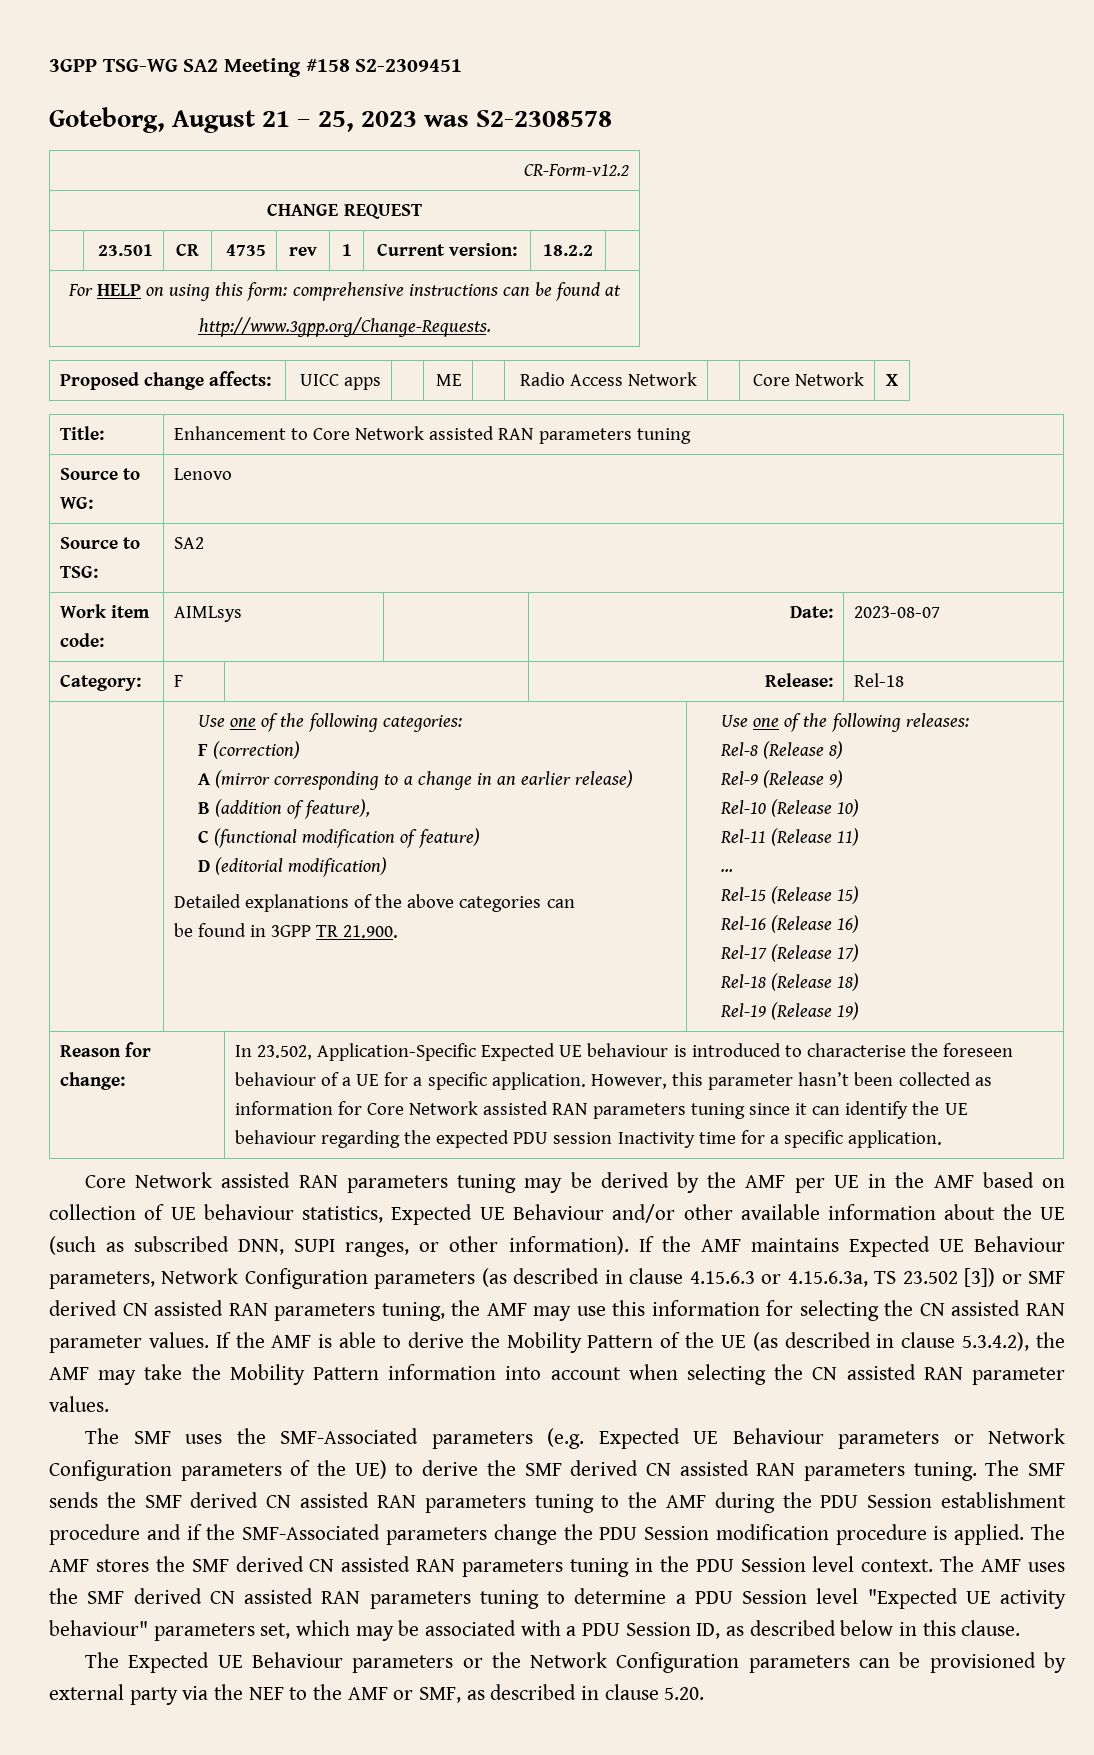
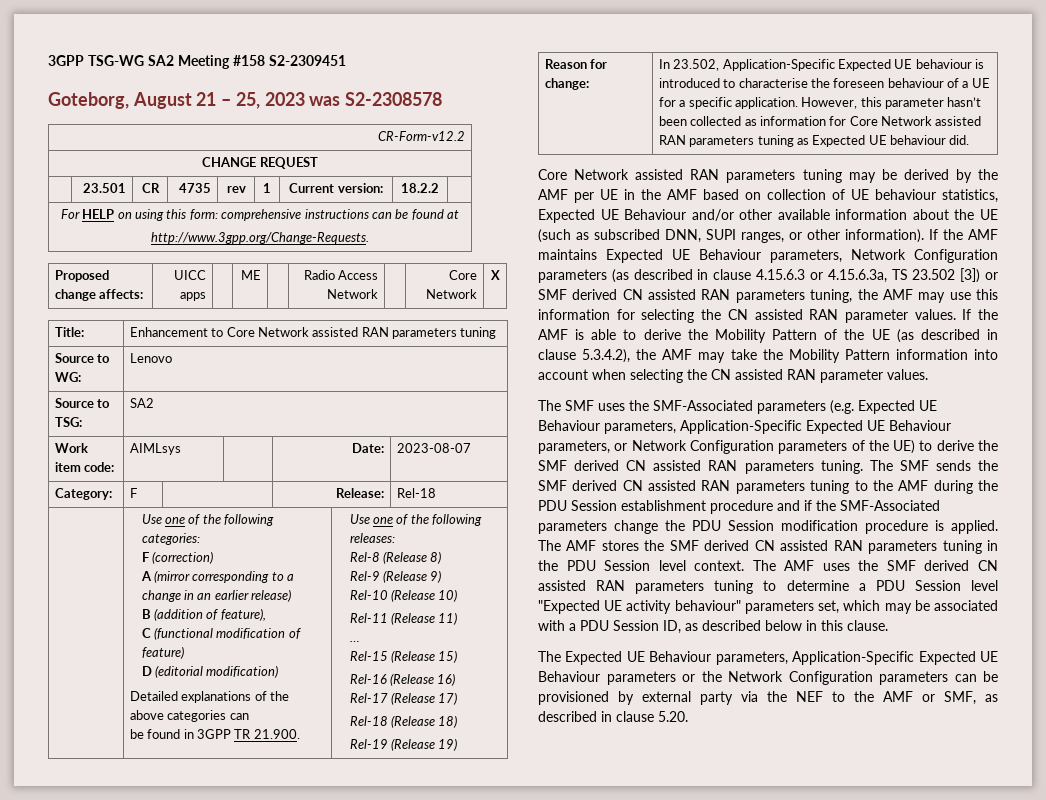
- However, this parameter hasn’t been collected as information for Core Network assisted RAN parameters tuning since it can identify the UE behaviour regarding the expected PDU session Inactivity time for a specific application.
+ However, this parameter hasn’t been collected as information for Core Network assisted RAN parameters tuning as Expected UE behaviour did.
- The SMF uses the SMF-Associated parameters (e.g. Expected UE Behaviour parameters or Network Configuration parameters of the UE) to derive the SMF derived CN assisted RAN parameters tuning.
+ The SMF uses the SMF-Associated parameters (e.g. Expected UE Behaviour parameters, Application-Specific Expected UE Behaviour parameters, or Network Configuration parameters of the UE) to derive the SMF derived CN assisted RAN parameters tuning.
- The Expected UE Behaviour parameters or the Network Configuration parameters can be provisioned by external party via the NEF to the AMF or SMF, as described in clause 5.20.
+ The Expected UE Behaviour parameters, Application-Specific Expected UE Behaviour parameters or the Network Configuration parameters can be provisioned by external party via the NEF to the AMF or SMF, as described in clause 5.20.

